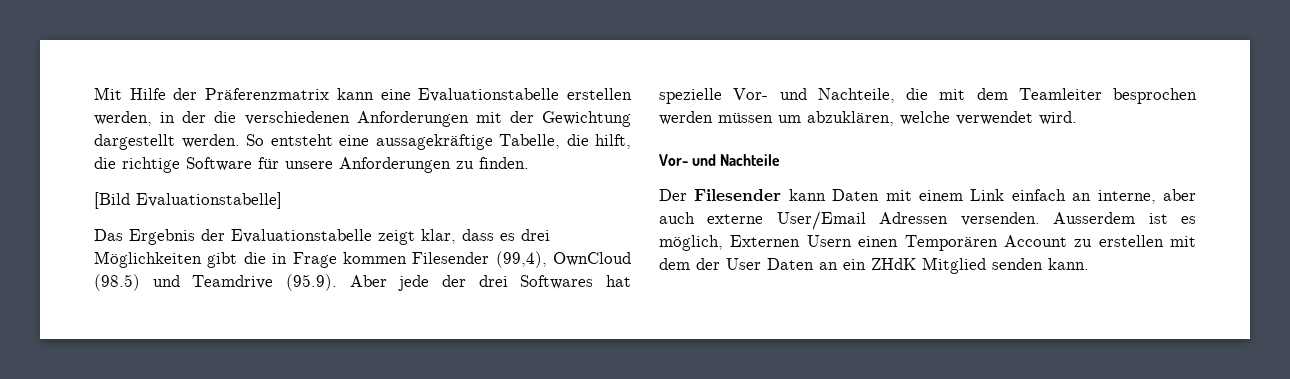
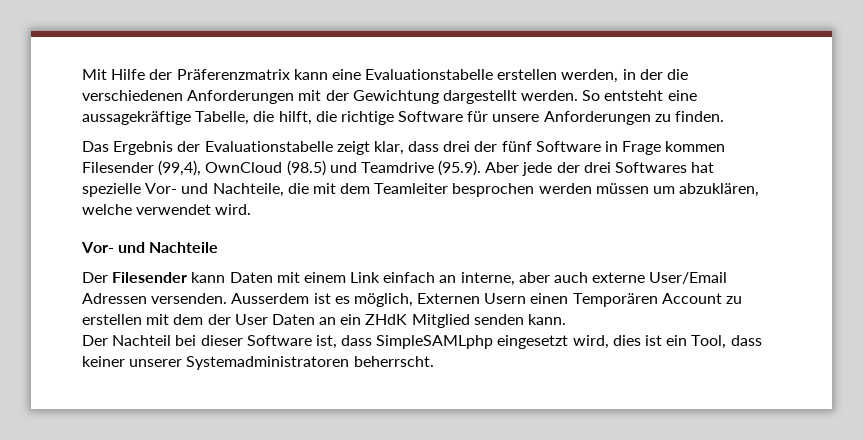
- [Bild Evaluationstabelle]
- Das Ergebnis der Evaluationstabelle zeigt klar, dass es drei Möglichkeiten gibt die in Frage kommen Filesender (99,4), OwnCloud (98.5) und Teamdrive (95.9). Aber jede der drei Softwares hat spezielle Vor- und Nachteile, die mit dem Teamleiter besprochen werden müssen um abzuklären, welche verwendet wird.
+ Das Ergebnis der Evaluationstabelle zeigt klar, dass drei der fünf Software in Frage kommen Filesender (99,4), OwnCloud (98.5) und Teamdrive (95.9). Aber jede der drei Softwares hat spezielle Vor- und Nachteile, die mit dem Teamleiter besprochen werden müssen um abzuklären, welche verwendet wird.
+ Der Nachteil bei dieser Software ist, dass SimpleSAMLphp eingesetzt wird, dies ist ein Tool, dass keiner unserer Systemadministratoren beherrscht.

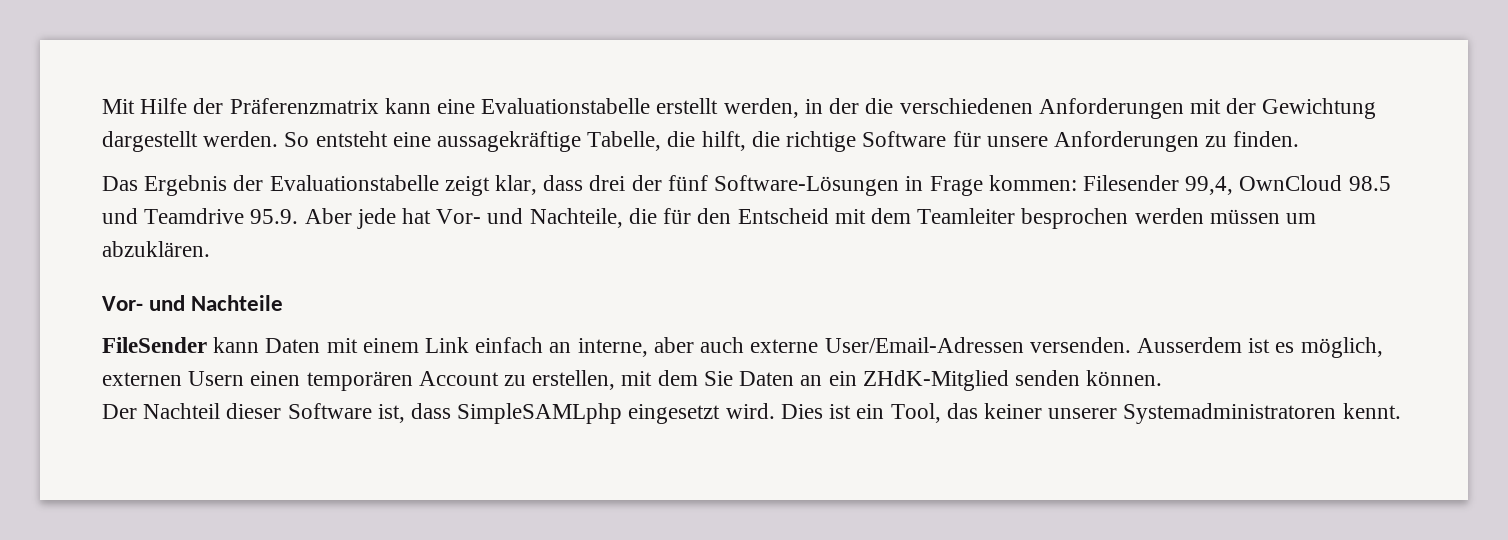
- Mit Hilfe der Präferenzmatrix kann eine Evaluationstabelle erstellen werden, in der die verschiedenen Anforderungen mit der Gewichtung dargestellt werden.
+ Mit Hilfe der Präferenzmatrix kann eine Evaluationstabelle erstellt werden, in der die verschiedenen Anforderungen mit der Gewichtung dargestellt werden.
- Das Ergebnis der Evaluationstabelle zeigt klar, dass drei der fünf Software in Frage kommen Filesender (99,4), OwnCloud (98.5) und Teamdrive (95.9). Aber jede der drei Softwares hat spezielle Vor- und Nachteile, die mit dem Teamleiter besprochen werden müssen um abzuklären, welche verwendet wird.
+ Das Ergebnis der Evaluationstabelle zeigt klar, dass drei der fünf Software-Lösungen in Frage kommen: Filesender 99,4, OwnCloud 98.5 und Teamdrive 95.9. Aber jede hat Vor- und Nachteile, die für den Entscheid mit dem Teamleiter besprochen werden müssen um abzuklären.
- Der Filesender kann Daten mit einem Link einfach an interne, aber auch externe User/Email Adressen versenden.
+ FileSender kann Daten mit einem Link einfach an interne, aber auch externe User/Email-Adressen versenden.
- Ausserdem ist es möglich, Externen Usern einen Temporären Account zu erstellen mit dem der User Daten an ein ZHdK Mitglied senden kann.
+ Ausserdem ist es möglich, externen Usern einen temporären Account zu erstellen, mit dem Sie Daten an ein ZHdK-Mitglied senden können.
- Der Nachteil bei dieser Software ist, dass SimpleSAMLphp eingesetzt wird, dies ist ein Tool, dass keiner unserer Systemadministratoren beherrscht.
+ Der Nachteil dieser Software ist, dass SimpleSAMLphp eingesetzt wird. Dies ist ein Tool, das keiner unserer Systemadministratoren kennt.

